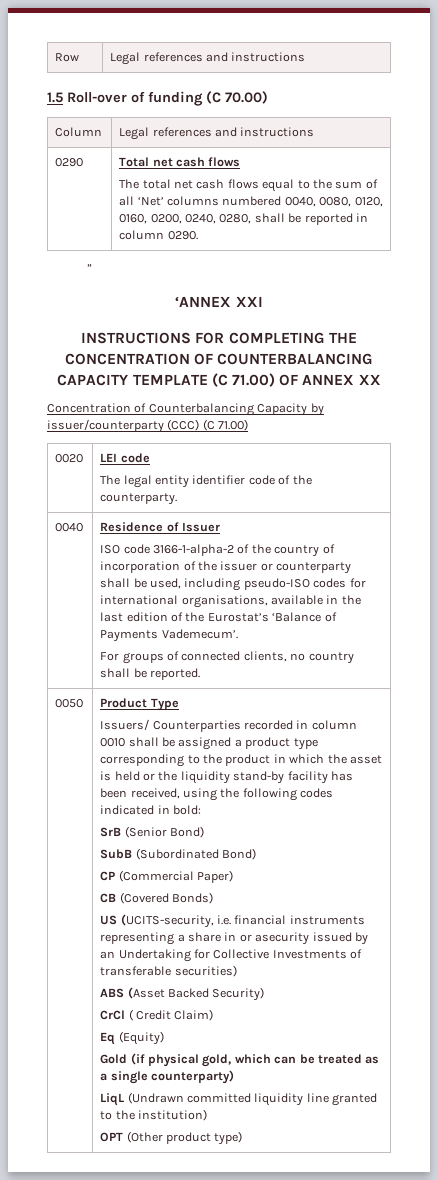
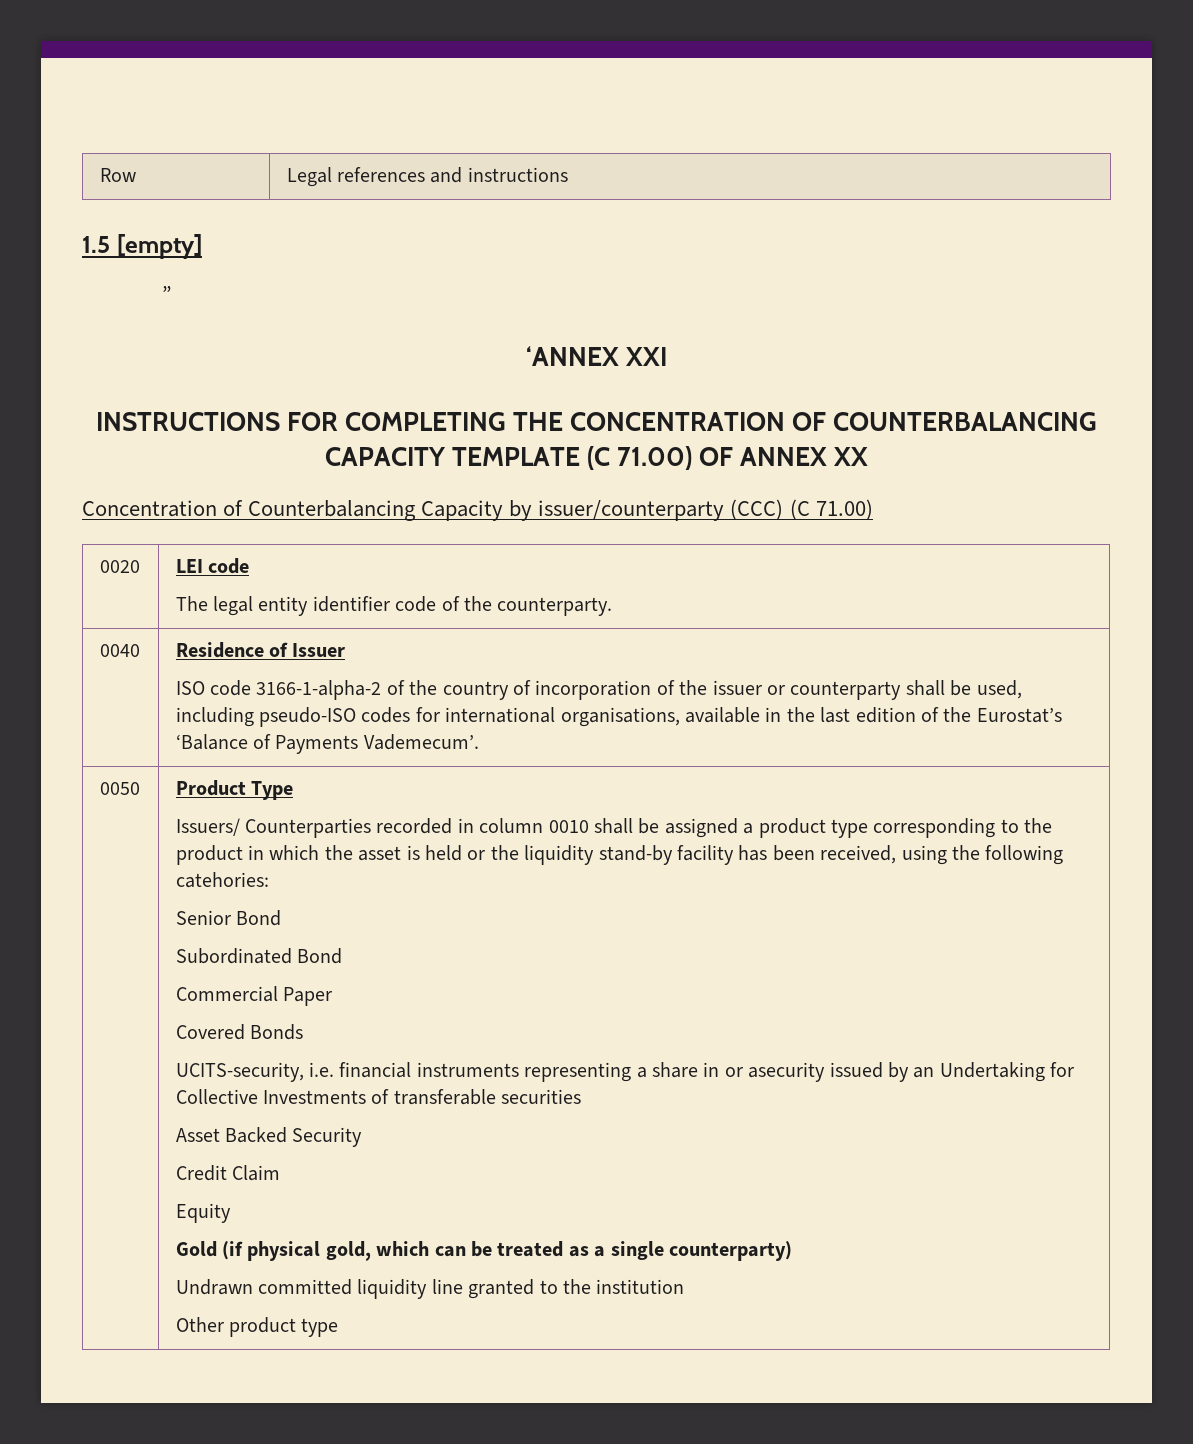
- 1.5 Roll-over of funding (C 70.00)
- Column | Legal references and instructions
- 0290 | Total net cash flows
- The total net cash flows equal to the sum of all ‘Net’ columns numbered 0040, 0080, 0120, 0160, 0200, 0240, 0280, shall be reported in column 0290.
+ 1.5 [empty]
- For groups of connected clients, no country shall be reported.
- Issuers/ Counterparties recorded in column 0010 shall be assigned a product type corresponding to the product in which the asset is held or the liquidity stand-by facility has been received, using the following codes indicated in bold:
- SrB (Senior Bond)
- SubB (Subordinated Bond)
- CP (Commercial Paper)
- CB (Covered Bonds)
- US (UCITS-security, i.e. financial instruments representing a share in or asecurity issued by an Undertaking for Collective Investments of transferable securities)
- ABS (Asset Backed Security)
- CrCl ( Credit Claim)
- Eq (Equity)
+ Issuers/ Counterparties recorded in column 0010 shall be assigned a product type corresponding to the product in which the asset is held or the liquidity stand-by facility has been received, using the following catehories:
+ Senior Bond
+ Subordinated Bond
+ Commercial Paper
+ Covered Bonds
+ UCITS-security, i.e. financial instruments representing a share in or asecurity issued by an Undertaking for Collective Investments of transferable securities
+ Asset Backed Security
+ Credit Claim
+ Equity
- LiqL (Undrawn committed liquidity line granted to the institution)
- OPT (Other product type)
+ Undrawn committed liquidity line granted to the institution
+ Other product type

